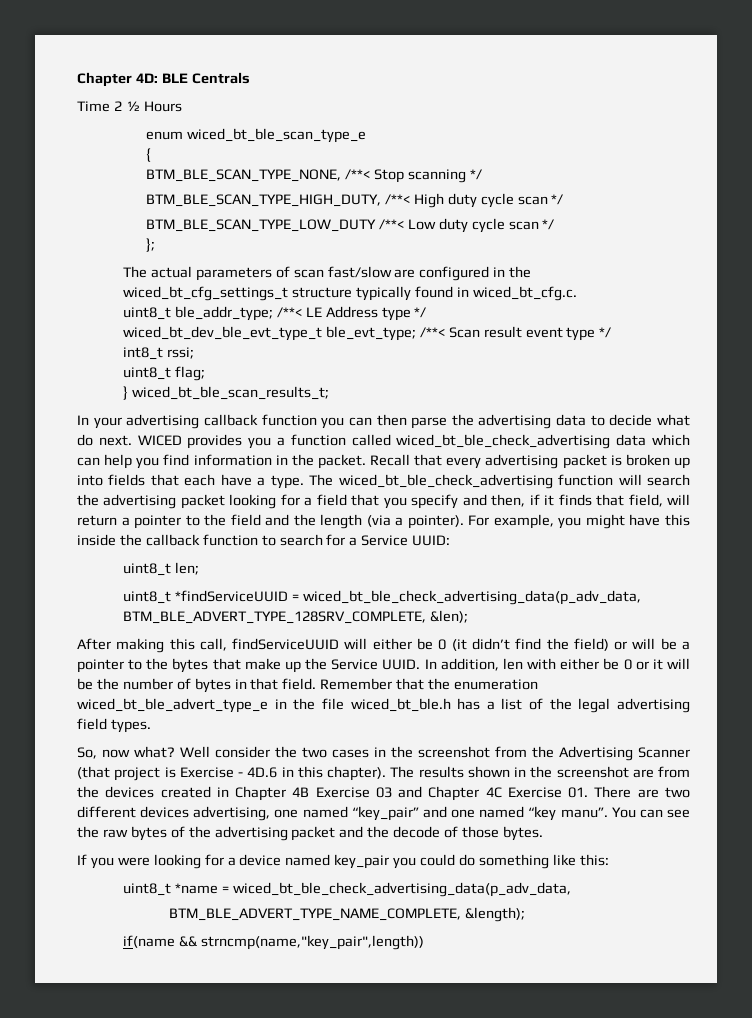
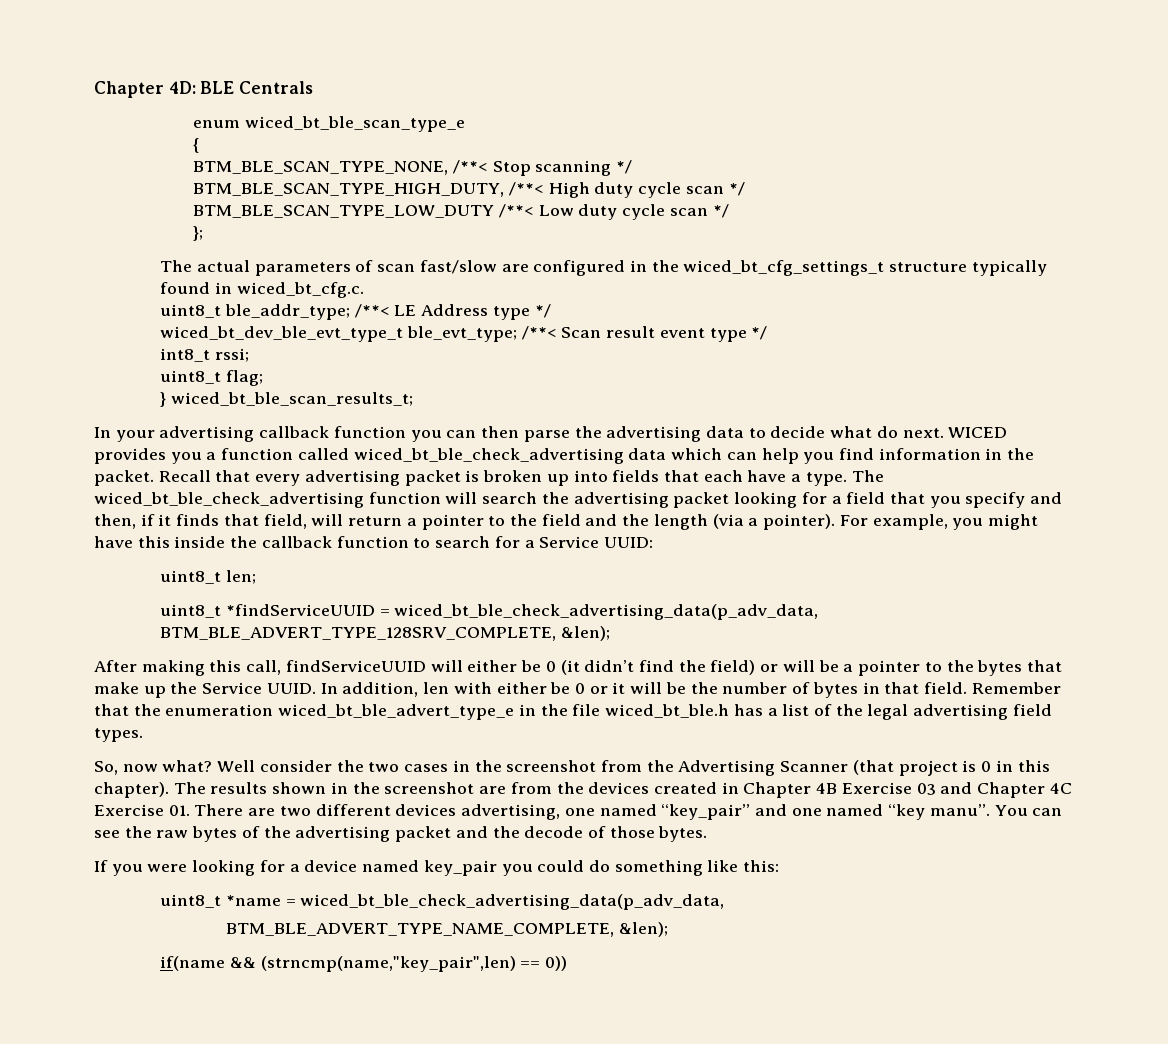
- Time 2 ½ Hours
- Well consider the two cases in the screenshot from the Advertising Scanner (that project is Exercise - 4D.6 in this chapter).
+ Well consider the two cases in the screenshot from the Advertising Scanner (that project is 0 in this chapter).
- BTM_BLE_ADVERT_TYPE_NAME_COMPLETE, &length);
+ BTM_BLE_ADVERT_TYPE_NAME_COMPLETE, &len);
- if(name && strncmp(name,"key_pair",length))
+ if(name && (strncmp(name,"key_pair",len) == 0))

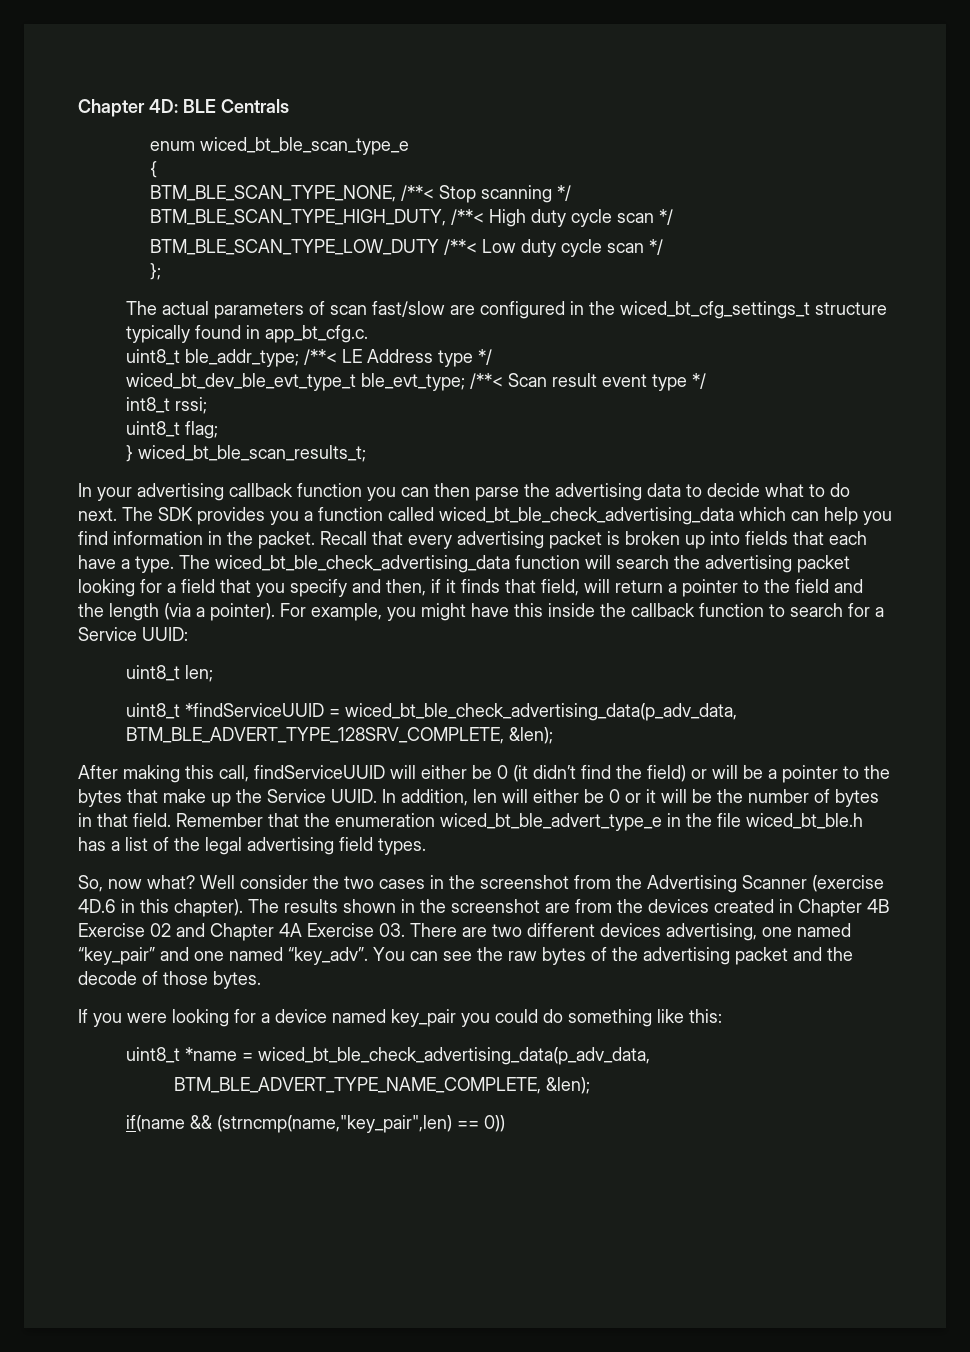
- The actual parameters of scan fast/slow are configured in the wiced_bt_cfg_settings_t structure typically found in wiced_bt_cfg.c.
+ The actual parameters of scan fast/slow are configured in the wiced_bt_cfg_settings_t structure typically found in app_bt_cfg.c.
- In your advertising callback function you can then parse the advertising data to decide what do next.
+ In your advertising callback function you can then parse the advertising data to decide what to do next.
- WICED provides you a function called wiced_bt_ble_check_advertising data which can help you find information in the packet.
+ The SDK provides you a function called wiced_bt_ble_check_advertising_data which can help you find information in the packet.
- The wiced_bt_ble_check_advertising function will search the advertising packet looking for a field that you specify and then, if it finds that field, will return a pointer to the field and the length (via a pointer).
+ The wiced_bt_ble_check_advertising_data function will search the advertising packet looking for a field that you specify and then, if it finds that field, will return a pointer to the field and the length (via a pointer).
- In addition, len with either be 0 or it will be the number of bytes in that field.
+ In addition, len will either be 0 or it will be the number of bytes in that field.
- Well consider the two cases in the screenshot from the Advertising Scanner (that project is 0 in this chapter).
+ Well consider the two cases in the screenshot from the Advertising Scanner (exercise 4D.6 in this chapter).
- The results shown in the screenshot are from the devices created in Chapter 4B Exercise 03 and Chapter 4C Exercise 01. There are two different devices advertising, one named “key_pair” and one named “key manu”.
+ The results shown in the screenshot are from the devices created in Chapter 4B Exercise 02 and Chapter 4A Exercise 03. There are two different devices advertising, one named “key_pair” and one named “key_adv”.

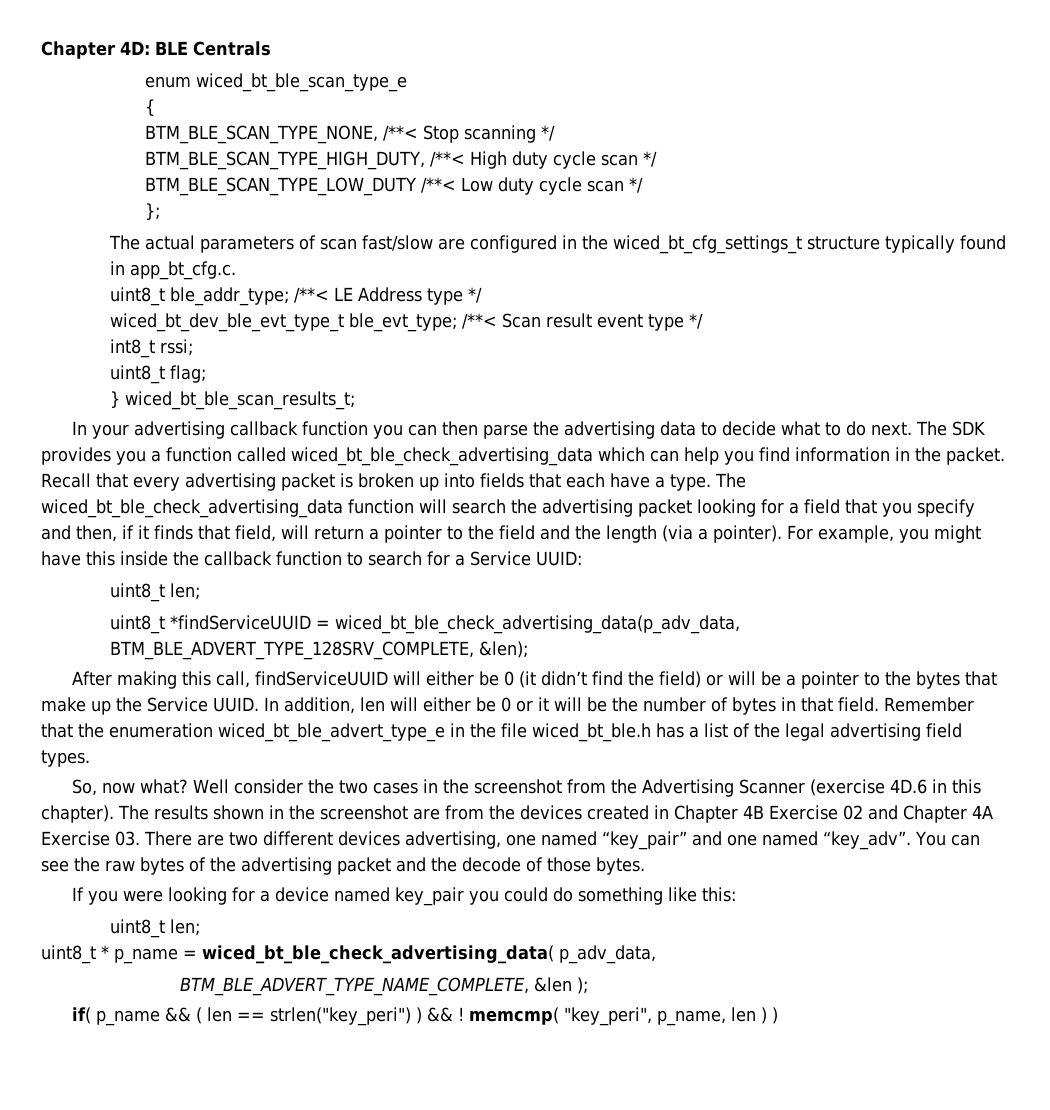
  If you were looking for a device named key_pair you could do something like this:
- uint8_t *name = wiced_bt_ble_check_advertising_data(p_adv_data,
- BTM_BLE_ADVERT_TYPE_NAME_COMPLETE, &len);
- if(name && (strncmp(name,"key_pair",len) == 0))
+ uint8_t len;
+ uint8_t * p_name = wiced_bt_ble_check_advertising_data( p_adv_data,
+ BTM_BLE_ADVERT_TYPE_NAME_COMPLETE, &len );
+ if( p_name && ( len == strlen("key_peri") ) && ! memcmp( "key_peri", p_name, len ) )

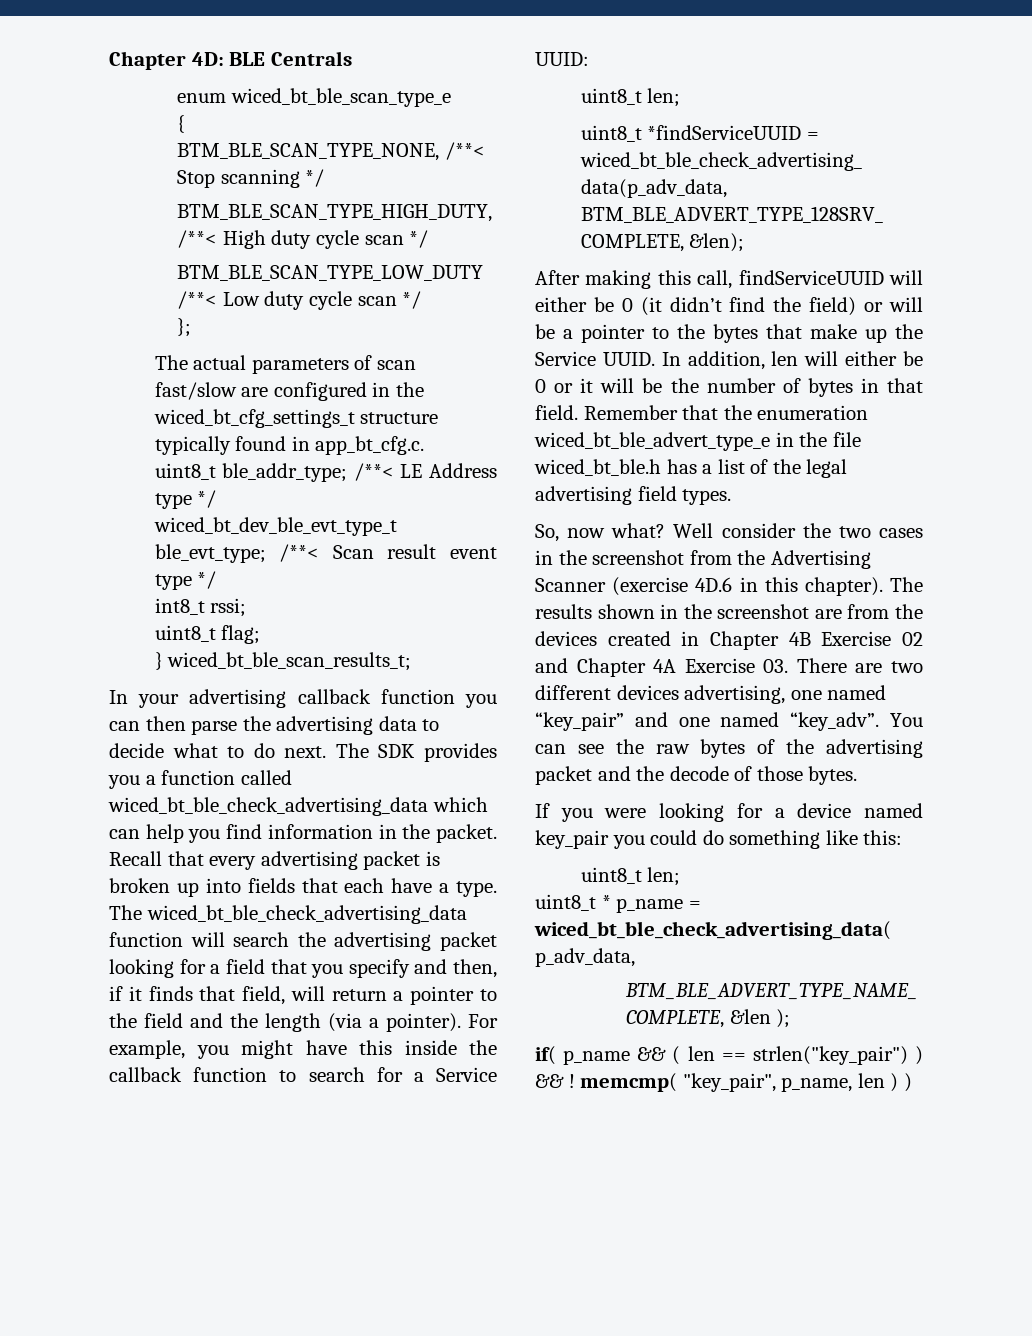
- if( p_name && ( len == strlen("key_peri") ) && ! memcmp( "key_peri", p_name, len ) )
+ if( p_name && ( len == strlen("key_pair") ) && ! memcmp( "key_pair", p_name, len ) )

